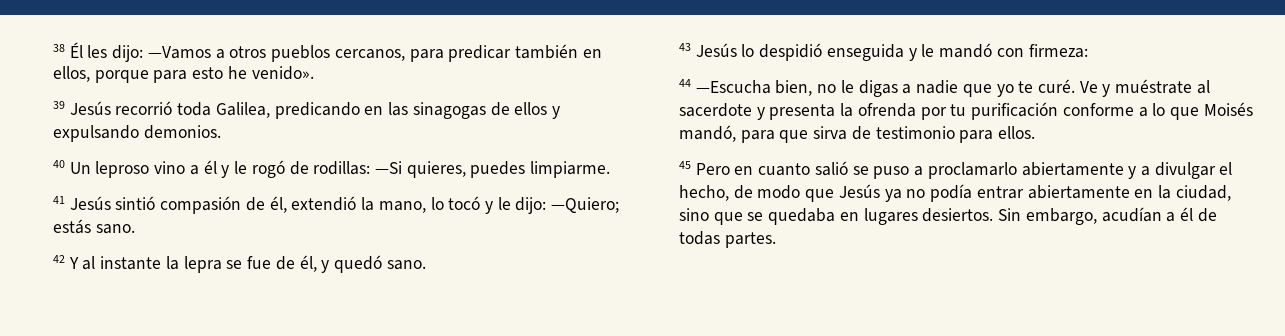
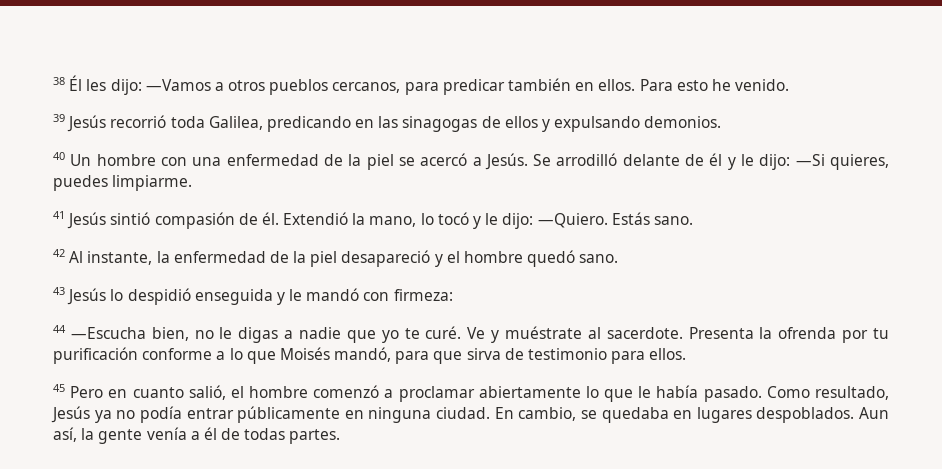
- 38 Él les dijo: —Vamos a otros pueblos cercanos, para predicar también en ellos, porque para esto he venido».
+ 38 Él les dijo: —Vamos a otros pueblos cercanos, para predicar también en ellos. Para esto he venido.
- 40 Un leproso vino a él y le rogó de rodillas: —Si quieres, puedes limpiarme.
+ 40 Un hombre con una enfermedad de la piel se acercó a Jesús. Se arrodilló delante de él y le dijo: —Si quieres, puedes limpiarme.
- 41 Jesús sintió compasión de él, extendió la mano, lo tocó y le dijo: ―Quiero; estás sano.
+ 41 Jesús sintió compasión de él. Extendió la mano, lo tocó y le dijo: —Quiero. Estás sano.
- 42 Y al instante la lepra se fue de él, y quedó sano.
+ 42 Al instante, la enfermedad de la piel desapareció y el hombre quedó sano.
- Ve y muéstrate al sacerdote y presenta la ofrenda por tu purificación conforme a lo que Moisés mandó, para que sirva de testimonio para ellos.
+ Ve y muéstrate al sacerdote. Presenta la ofrenda por tu purificación conforme a lo que Moisés mandó, para que sirva de testimonio para ellos.
- 45 Pero en cuanto salió se puso a proclamarlo abiertamente y a divulgar el hecho, de modo que Jesús ya no podía entrar abiertamente en la ciudad, sino que se quedaba en lugares desiertos. Sin embargo, acudían a él de todas partes.
+ 45 Pero en cuanto salió, el hombre comenzó a proclamar abiertamente lo que le había pasado. Como resultado, Jesús ya no podía entrar públicamente en ninguna ciudad. En cambio, se quedaba en lugares despoblados. Aun así, la gente venía a él de todas partes.

